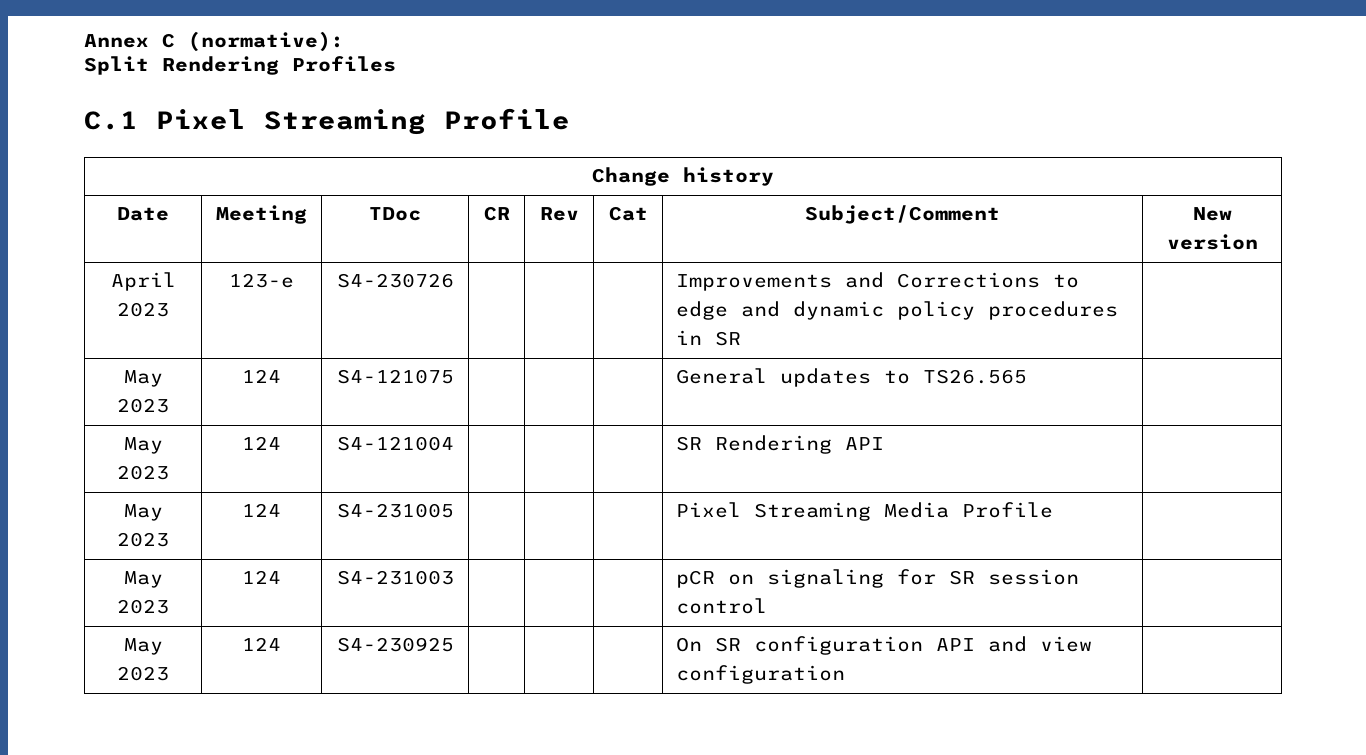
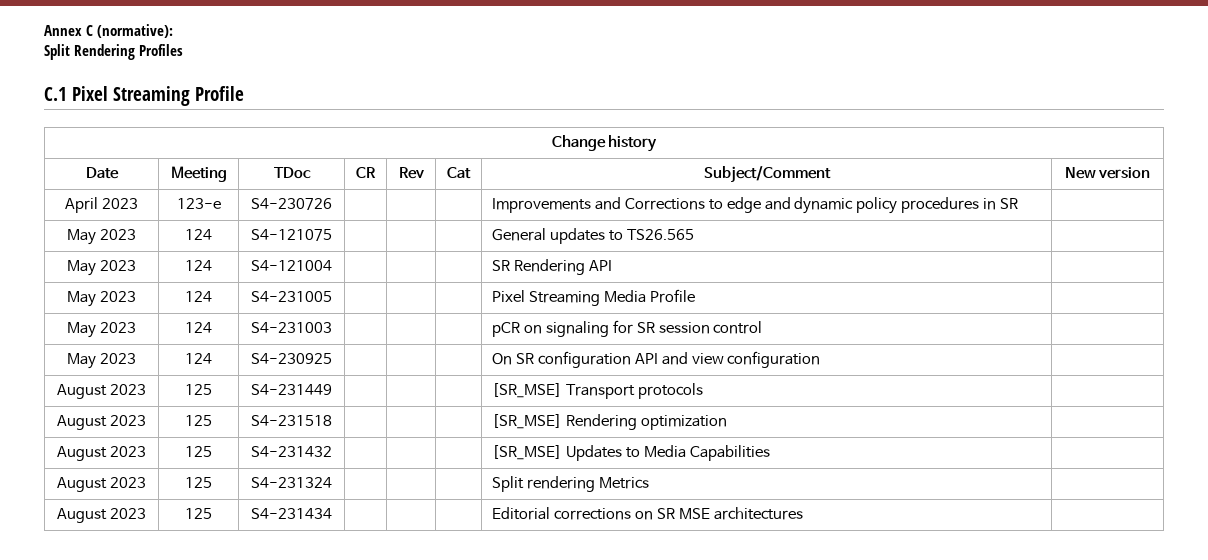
+ August 2023 | 125 | S4-231449 | | | | [SR_MSE] Transport protocols |
+ August 2023 | 125 | S4-231518 | | | | [SR_MSE] Rendering optimization |
+ August 2023 | 125 | S4-231432 | | | | [SR_MSE] Updates to Media Capabilities |
+ August 2023 | 125 | S4-231324 | | | | Split rendering Metrics |
+ August 2023 | 125 | S4-231434 | | | | Editorial corrections on SR MSE architectures |

